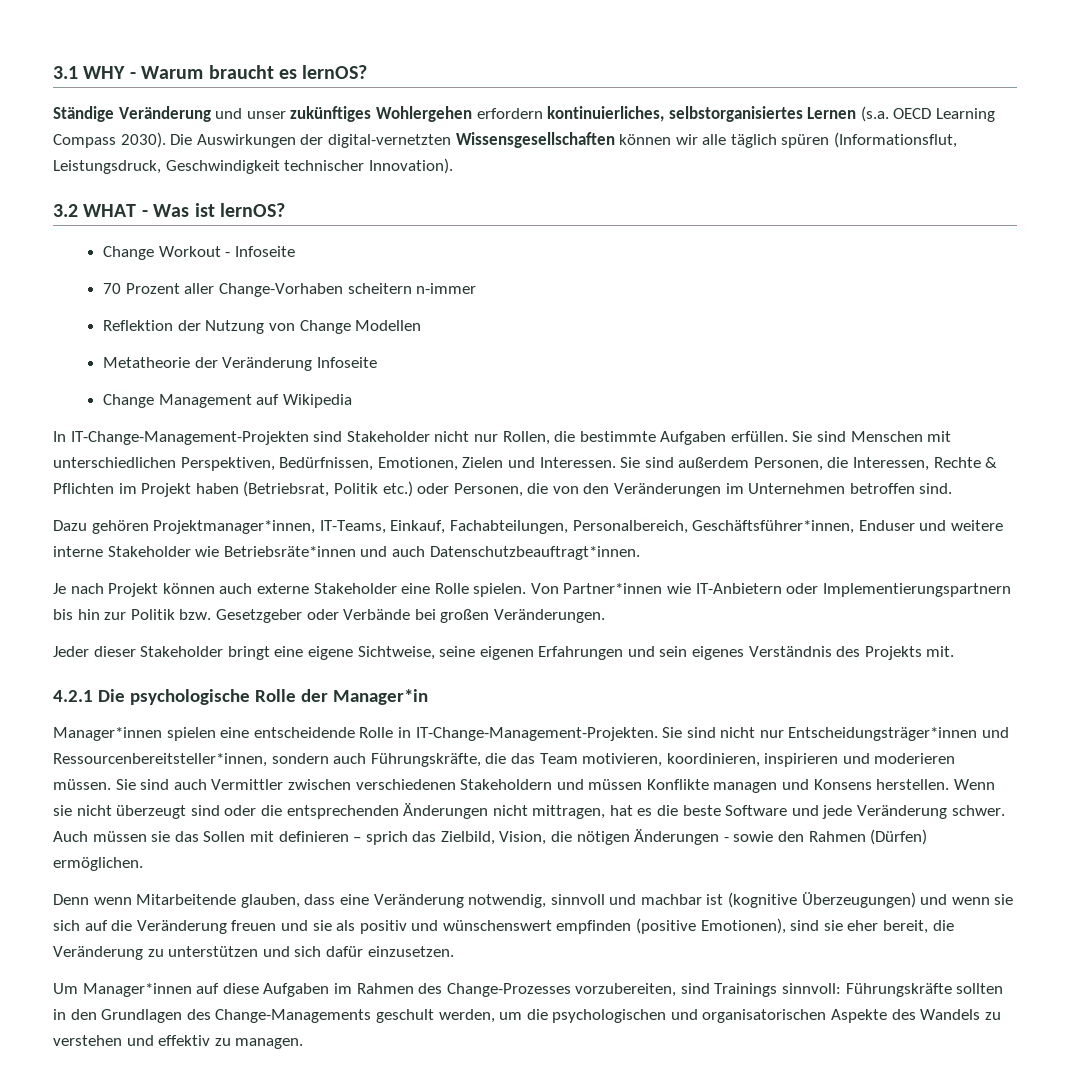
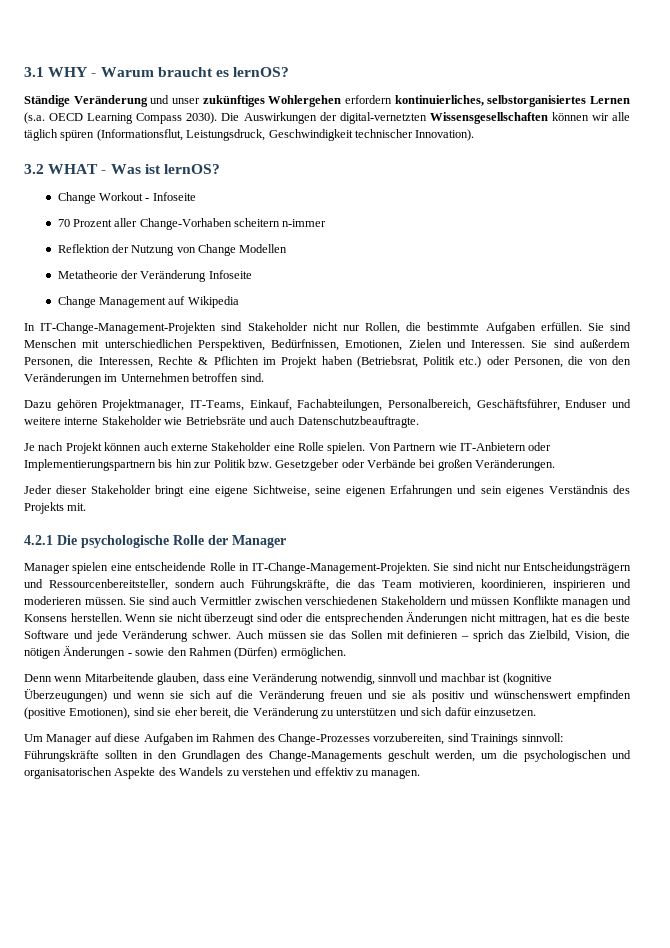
- Dazu gehören Projektmanager*innen, IT-Teams, Einkauf, Fachabteilungen, Personalbereich, Geschäftsführer*innen, Enduser und weitere interne Stakeholder wie Betriebsräte*innen und auch Datenschutzbeauftragt*innen.
+ Dazu gehören Projektmanager, IT-Teams, Einkauf, Fachabteilungen, Personalbereich, Geschäftsführer, Enduser und weitere interne Stakeholder wie Betriebsräte und auch Datenschutzbeauftragte.
- Von Partner*innen wie IT-Anbietern oder Implementierungspartnern bis hin zur Politik bzw. Gesetzgeber oder Verbände bei großen Veränderungen.
+ Von Partnern wie IT-Anbietern oder Implementierungspartnern bis hin zur Politik bzw. Gesetzgeber oder Verbände bei großen Veränderungen.
- 4.2.1 Die psychologische Rolle der Manager*in
- Manager*innen spielen eine entscheidende Rolle in IT-Change-Management-Projekten.
+ 4.2.1 Die psychologische Rolle der Manager
+ Manager spielen eine entscheidende Rolle in IT-Change-Management-Projekten.
- Sie sind nicht nur Entscheidungsträger*innen und Ressourcenbereitsteller*innen, sondern auch Führungskräfte, die das Team motivieren, koordinieren, inspirieren und moderieren müssen.
+ Sie sind nicht nur Entscheidungsträgern und Ressourcenbereitsteller, sondern auch Führungskräfte, die das Team motivieren, koordinieren, inspirieren und moderieren müssen.
- Um Manager*innen auf diese Aufgaben im Rahmen des Change-Prozesses vorzubereiten, sind Trainings sinnvoll: Führungskräfte sollten in den Grundlagen des Change-Managements geschult werden, um die psychologischen und organisatorischen Aspekte des Wandels zu verstehen und effektiv zu managen.
+ Um Manager auf diese Aufgaben im Rahmen des Change-Prozesses vorzubereiten, sind Trainings sinnvoll: Führungskräfte sollten in den Grundlagen des Change-Managements geschult werden, um die psychologischen und organisatorischen Aspekte des Wandels zu verstehen und effektiv zu managen.

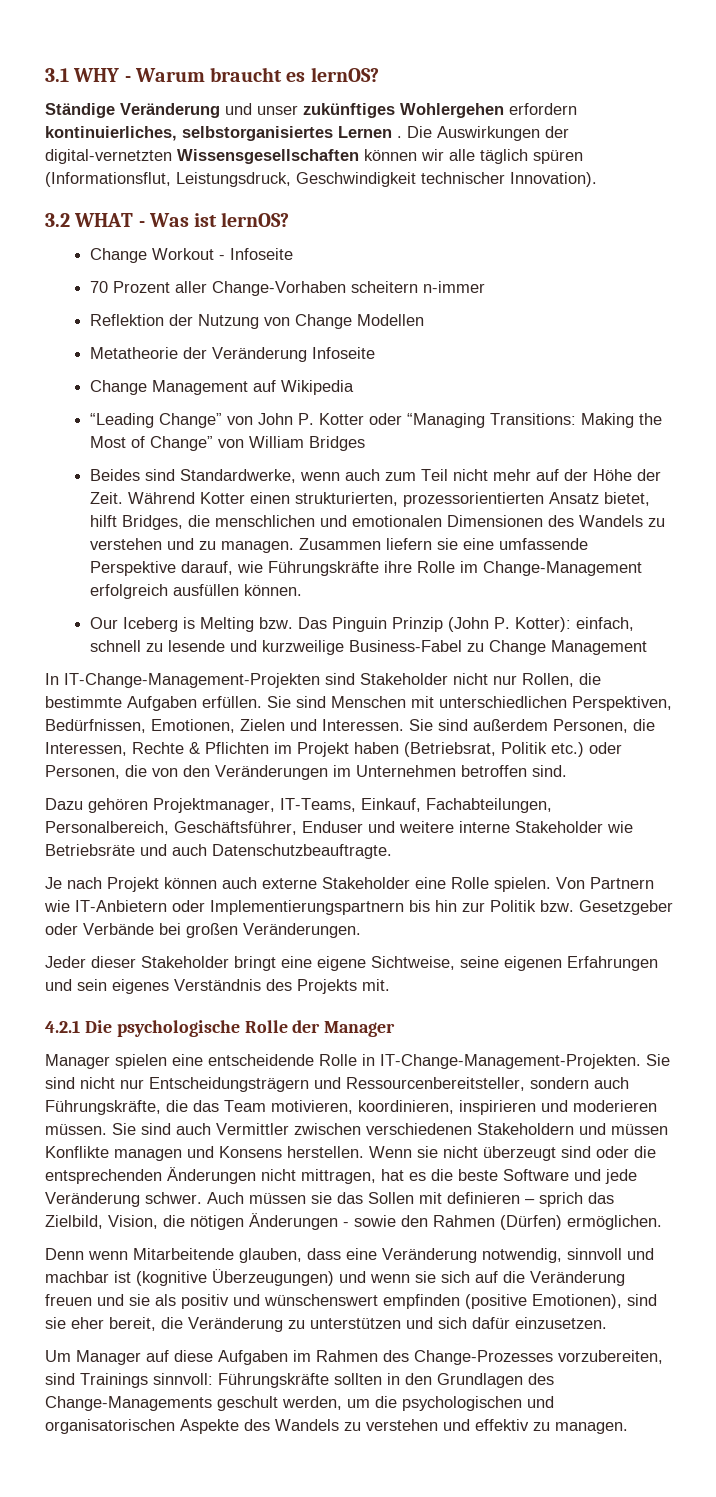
- Ständige Veränderung und unser zukünftiges Wohlergehen erfordern kontinuierliches, selbstorganisiertes Lernen (s.a. OECD Learning Compass 2030).
+ Ständige Veränderung und unser zukünftiges Wohlergehen erfordern kontinuierliches, selbstorganisiertes Lernen .
+ “Leading Change” von John P. Kotter oder “Managing Transitions: Making the Most of Change” von William Bridges
+ Beides sind Standardwerke, wenn auch zum Teil nicht mehr auf der Höhe der Zeit. Während Kotter einen strukturierten, prozessorientierten Ansatz bietet, hilft Bridges, die menschlichen und emotionalen Dimensionen des Wandels zu verstehen und zu managen. Zusammen liefern sie eine umfassende Perspektive darauf, wie Führungskräfte ihre Rolle im Change-Management erfolgreich ausfüllen können.
+ Our Iceberg is Melting bzw. Das Pinguin Prinzip (John P. Kotter): einfach, schnell zu lesende und kurzweilige Business-Fabel zu Change Management

